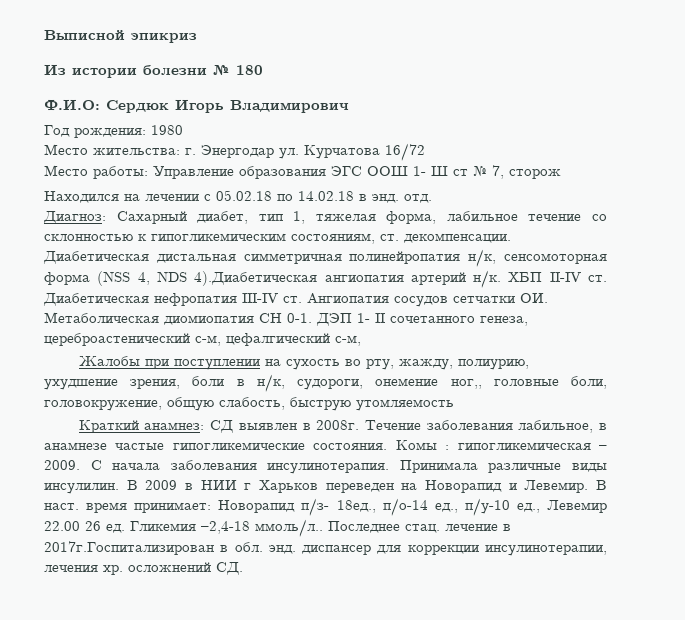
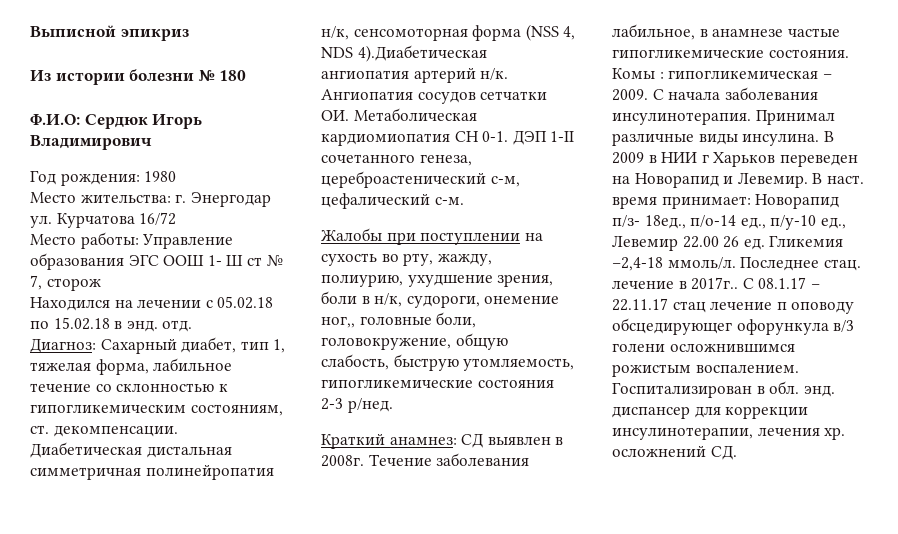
- Находился на лечении с 05.02.18 по 14.02.18 в энд. отд.
+ Находился на лечении с 05.02.18 по 15.02.18 в энд. отд.
- ХБП II-IV ст. Диабетическая нефропатия III-IV ст. Ангиопатия сосудов сетчатки ОИ. Метаболическая диомиопатия СН 0-1.
+ Ангиопатия сосудов сетчатки ОИ. Метаболическая кардиомиопатия СН 0-1.
- ДЭП 1- II сочетанного генеза, цереброастенический с-м, цефалгический с-м,
+ ДЭП 1-II сочетанного генеза, цереброастенический с-м, цефалический с-м.
- Жалобы при поступлении на сухость во рту, жажду, полиурию, ухудшение зрения, боли в н/к, судороги, онемение ног,, головные боли, головокружение, общую слабость, быструю утомляемость
+ Жалобы при поступлении на сухость во рту, жажду, полиурию, ухудшение зрения, боли в н/к, судороги, онемение ног,, головные боли, головокружение, общую слабость, быструю утомляемость, гипогликемические состояния 2-3 р/нед.
- Принимала различные виды инсулилин.
+ Принимал различные виды инсулина.
- Гликемия –2,4-18 ммоль/л..
+ Гликемия –2,4-18 ммоль/л.
- Последнее стац. лечение в 2017г.Госпитализирован в обл. энд. диспансер для коррекции инсулинотерапии, лечения хр. осложнений СД.
+ Последнее стац. лечение в 2017г.. С 08.1.17 – 22.11.17 стац лечение п оповоду обсцедирующег офорункула в/3 голени осложнившимся рожистым воспалением. Госпитализирован в обл. энд. диспансер для коррекции инсулинотерапии, лечения хр. осложнений СД.

